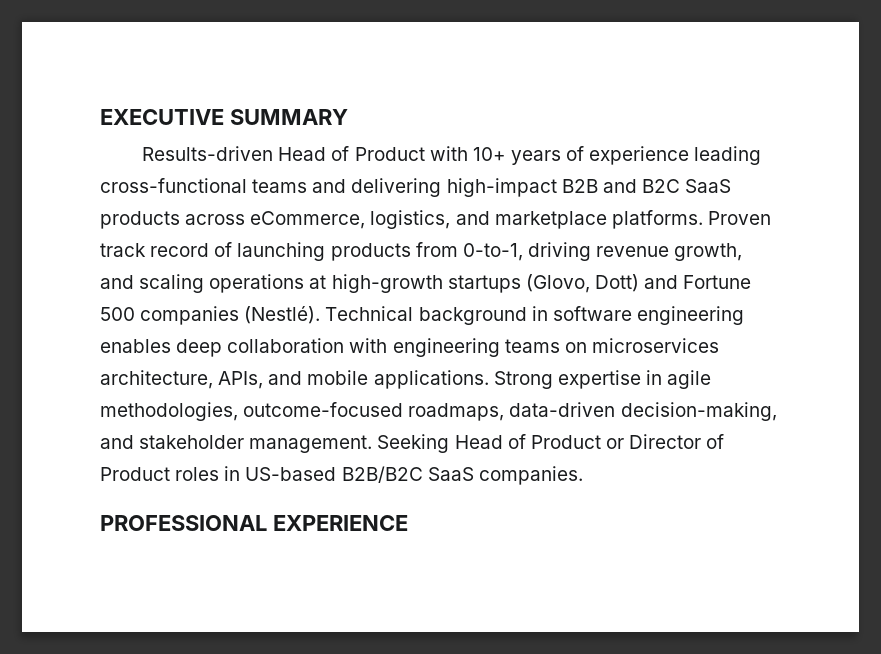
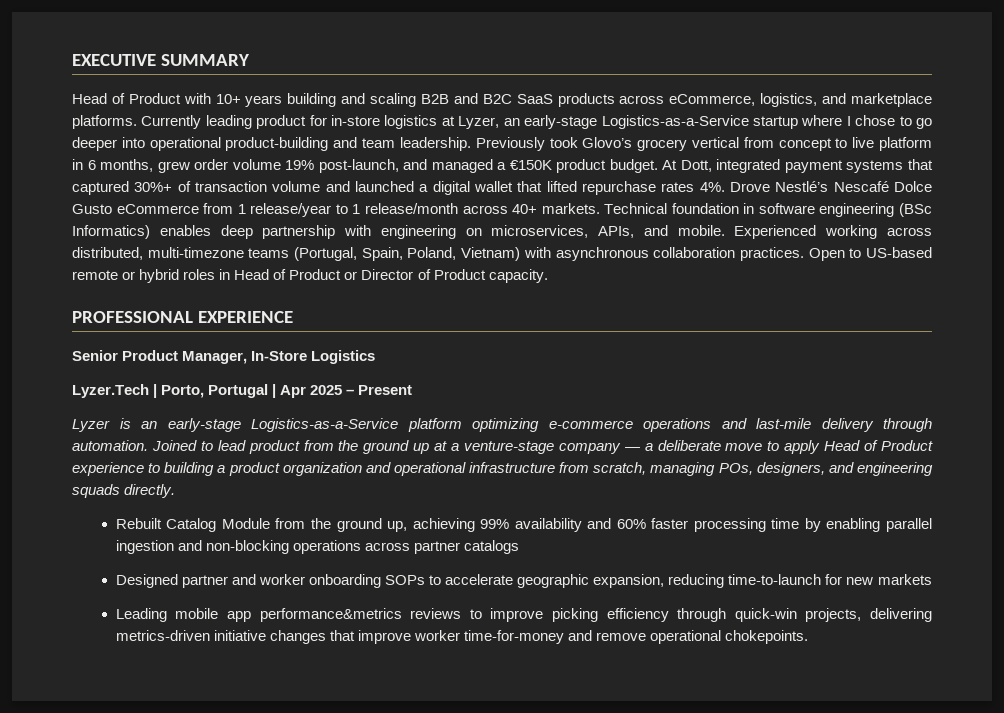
- Results-driven Head of Product with 10+ years of experience leading cross-functional teams and delivering high-impact B2B and B2C SaaS products across eCommerce, logistics, and marketplace platforms.
+ Head of Product with 10+ years building and scaling B2B and B2C SaaS products across eCommerce, logistics, and marketplace platforms.
- Proven track record of launching products from 0-to-1, driving revenue growth, and scaling operations at high-growth startups (Glovo, Dott) and Fortune 500 companies (Nestlé). Technical background in software engineering enables deep collaboration with engineering teams on microservices architecture, APIs, and mobile applications. Strong expertise in agile methodologies, outcome-focused roadmaps, data-driven decision-making, and stakeholder management. Seeking Head of Product or Director of Product roles in US-based B2B/B2C SaaS companies.
+ Currently leading product for in-store logistics at Lyzer, an early-stage Logistics-as-a-Service startup where I chose to go deeper into operational product-building and team leadership. Previously took Glovo’s grocery vertical from concept to live platform in 6 months, grew order volume 19% post-launch, and managed a €150K product budget. At Dott, integrated payment systems that captured 30%+ of transaction volume and launched a digital wallet that lifted repurchase rates 4%. Drove Nestlé’s Nescafé Dolce Gusto eCommerce from 1 release/year to 1 release/month across 40+ markets. Technical foundation in software engineering (BSc Informatics) enables deep partnership with engineering on microservices, APIs, and mobile. Experienced working across distributed, multi-timezone teams (Portugal, Spain, Poland, Vietnam) with asynchronous collaboration practices. Open to US-based remote or hybrid roles in Head of Product or Director of Product capacity.
  PROFESSIONAL EXPERIENCE
+ Senior Product Manager, In-Store Logistics
+ Lyzer.Tech | Porto, Portugal | Apr 2025 – Present
+ Lyzer is an early-stage Logistics-as-a-Service platform optimizing e-commerce operations and last-mile delivery through automation. Joined to lead product from the ground up at a venture-stage company — a deliberate move to apply Head of Product experience to building a product organization and operational infrastructure from scratch, managing POs, designers, and engineering squads directly.
+ Rebuilt Catalog Module from the ground up, achieving 99% availability and 60% faster processing time by enabling parallel ingestion and non-blocking operations across partner catalogs
+ Designed partner and worker onboarding SOPs to accelerate geographic expansion, reducing time-to-launch for new markets
+ Leading mobile app performance&metrics reviews to improve picking efficiency through quick-win projects, delivering metrics-driven initiative changes that improve worker time-for-money and remove operational chokepoints.

